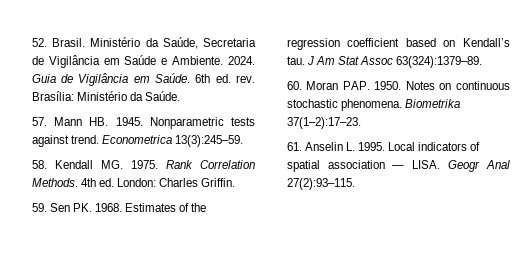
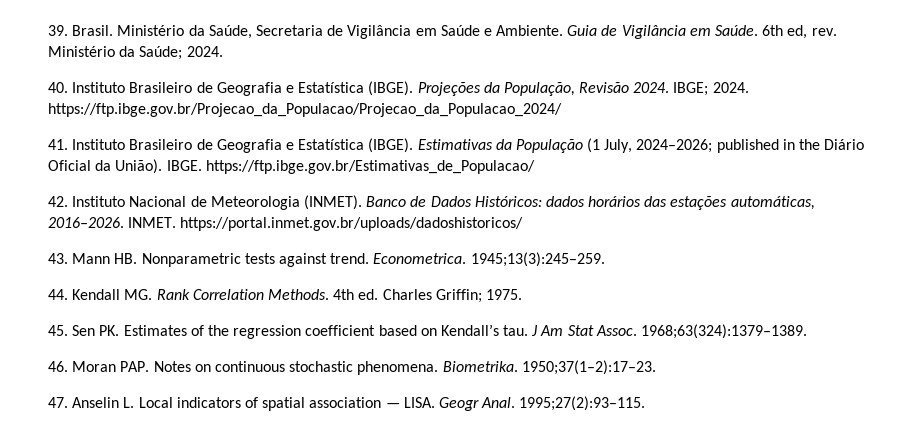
- 52. Brasil.
+ 39. Brasil.
- 2024.
- 6th ed. rev. Brasília: Ministério da Saúde.
- 57. Mann HB. 1945. Nonparametric tests against trend.
+ 6th ed, rev. Ministério da Saúde; 2024.
+ 40. Instituto Brasileiro de Geografia e Estatística (IBGE). Projeções da População, Revisão 2024. IBGE; 2024. https://ftp.ibge.gov.br/Projecao_da_Populacao/Projecao_da_Populacao_2024/
+ 41. Instituto Brasileiro de Geografia e Estatística (IBGE). Estimativas da População (1 July, 2024–2026; published in the Diário Oficial da União). IBGE. https://ftp.ibge.gov.br/Estimativas_de_Populacao/
+ 42. Instituto Nacional de Meteorologia (INMET). Banco de Dados Históricos: dados horários das estações automáticas, 2016–2026. INMET. https://portal.inmet.gov.br/uploads/dadoshistoricos/
+ 43. Mann HB. Nonparametric tests against trend.
- Econometrica 13(3):245–59.
- 58. Kendall MG. 1975. Rank Correlation Methods.
+ Econometrica. 1945;13(3):245–259.
+ 44. Kendall MG. Rank Correlation Methods.
- 4th ed. London: Charles Griffin.
- 59. Sen PK. 1968. Estimates of the regression coefficient based on Kendall’s tau.
+ 4th ed. Charles Griffin; 1975.
+ 45. Sen PK. Estimates of the regression coefficient based on Kendall’s tau.
- J Am Stat Assoc 63(324):1379–89.
- 60. Moran PAP. 1950. Notes on continuous stochastic phenomena.
+ J Am Stat Assoc. 1968;63(324):1379–1389.
+ 46. Moran PAP. Notes on continuous stochastic phenomena.
- Biometrika 37(1–2):17–23.
- 61. Anselin L. 1995. Local indicators of spatial association — LISA.
+ Biometrika. 1950;37(1–2):17–23.
+ 47. Anselin L. Local indicators of spatial association — LISA.
- Geogr Anal 27(2):93–115.
+ Geogr Anal. 1995;27(2):93–115.

